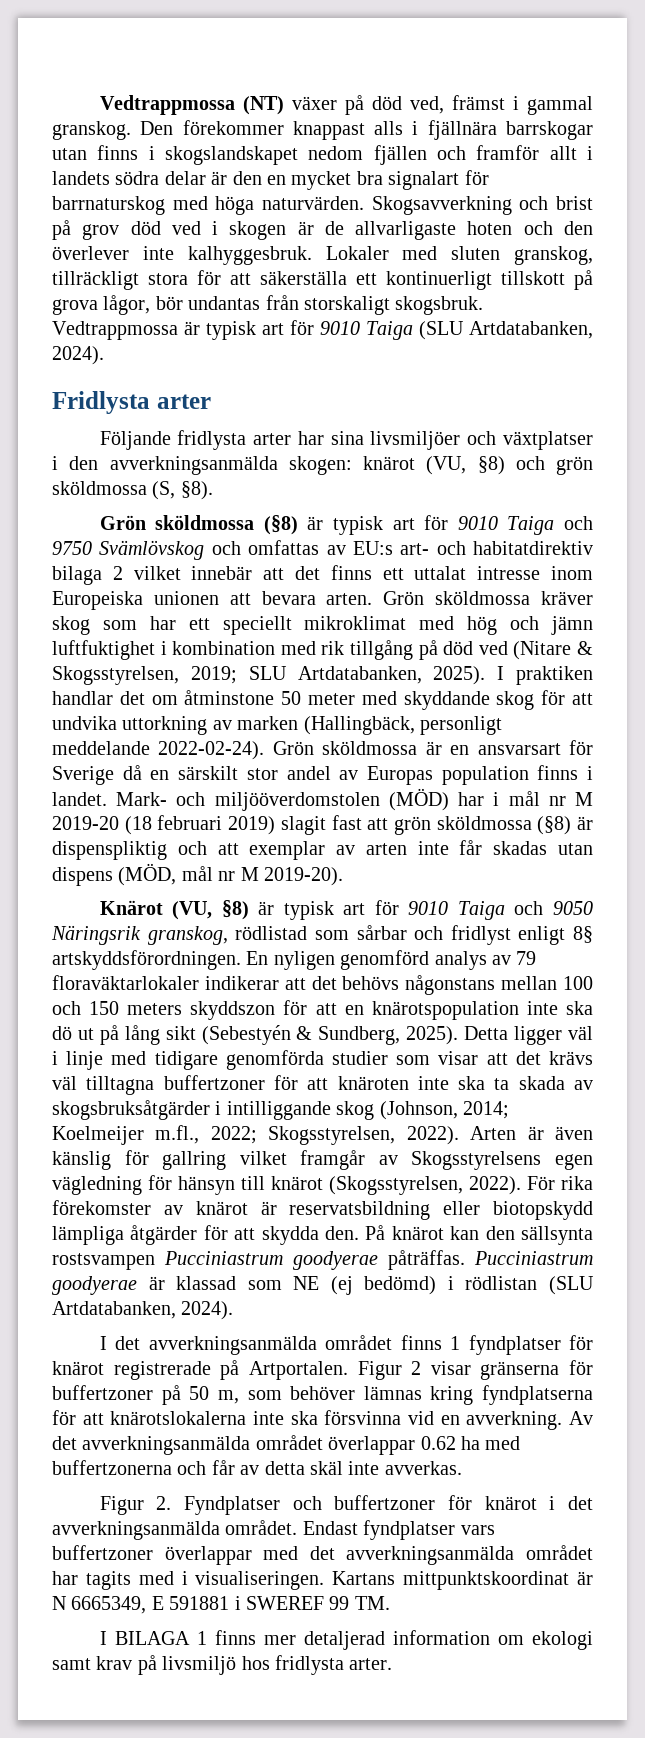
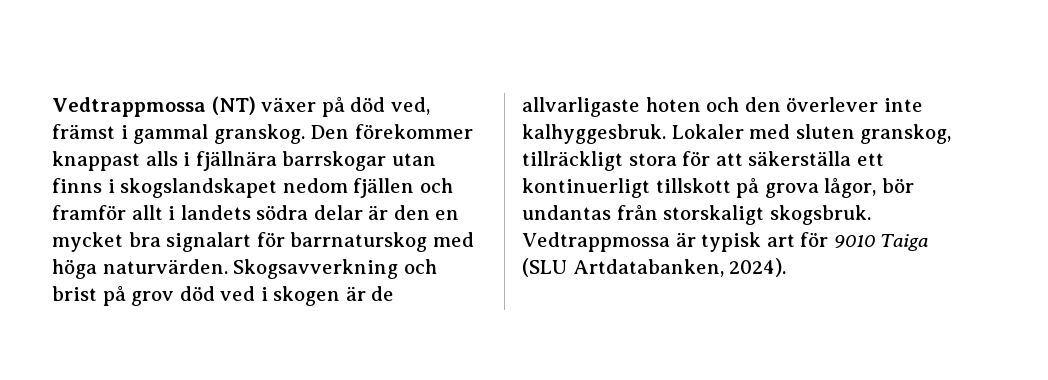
- Fridlysta arter
- Följande fridlysta arter har sina livsmiljöer och växtplatser i den avverkningsanmälda skogen: knärot (VU, §8) och grön sköldmossa (S, §8).
- Grön sköldmossa (§8) är typisk art för 9010 Taiga och 9750 Svämlövskog och omfattas av EU:s art- och habitatdirektiv bilaga 2 vilket innebär att det finns ett uttalat intresse inom Europeiska unionen att bevara arten. Grön sköldmossa kräver skog som har ett speciellt mikroklimat med hög och jämn luftfuktighet i kombination med rik tillgång på död ved (Nitare & Skogsstyrelsen, 2019; SLU Artdatabanken, 2025). I praktiken handlar det om åtminstone 50 meter med skyddande skog för att undvika uttorkning av marken (Hallingbäck, personligt meddelande 2022-02-24). Grön sköldmossa är en ansvarsart för Sverige då en särskilt stor andel av Europas population finns i landet. Mark- och miljööverdomstolen (MÖD) har i mål nr M 2019-20 (18 februari 2019) slagit fast att grön sköldmossa (§8) är dispenspliktig och att exemplar av arten inte får skadas utan dispens (MÖD, mål nr M 2019-20).
- Knärot (VU, §8) är typisk art för 9010 Taiga och 9050 Näringsrik granskog, rödlistad som sårbar och fridlyst enligt 8§ artskyddsförordningen. En nyligen genomförd analys av 79 floraväktarlokaler indikerar att det behövs någonstans mellan 100 och 150 meters skyddszon för att en knärotspopulation inte ska dö ut på lång sikt (Sebestyén & Sundberg, 2025). Detta ligger väl i linje med tidigare genomförda studier som visar att det krävs väl tilltagna buffertzoner för att knäroten inte ska ta skada av skogsbruksåtgärder i intilliggande skog (Johnson, 2014; Koelmeijer m.fl., 2022; Skogsstyrelsen, 2022). Arten är även känslig för gallring vilket framgår av Skogsstyrelsens egen vägledning för hänsyn till knärot (Skogsstyrelsen, 2022). För rika förekomster av knärot är reservatsbildning eller biotopskydd lämpliga åtgärder för att skydda den. På knärot kan den sällsynta rostsvampen Pucciniastrum goodyerae påträffas. Pucciniastrum goodyerae är klassad som NE (ej bedömd) i rödlistan (SLU Artdatabanken, 2024).
- I det avverkningsanmälda området finns 1 fyndplatser för knärot registrerade på Artportalen. Figur 2 visar gränserna för buffertzoner på 50 m, som behöver lämnas kring fyndplatserna för att knärotslokalerna inte ska försvinna vid en avverkning. Av det avverkningsanmälda området överlappar 0.62 ha med buffertzonerna och får av detta skäl inte avverkas.
- Figur 2. Fyndplatser och buffertzoner för knärot i det avverkningsanmälda området. Endast fyndplatser vars buffertzoner överlappar med det avverkningsanmälda området har tagits med i visualiseringen. Kartans mittpunktskoordinat är N 6665349, E 591881 i SWEREF 99 TM.
- I BILAGA 1 finns mer detaljerad information om ekologi samt krav på livsmiljö hos fridlysta arter.

